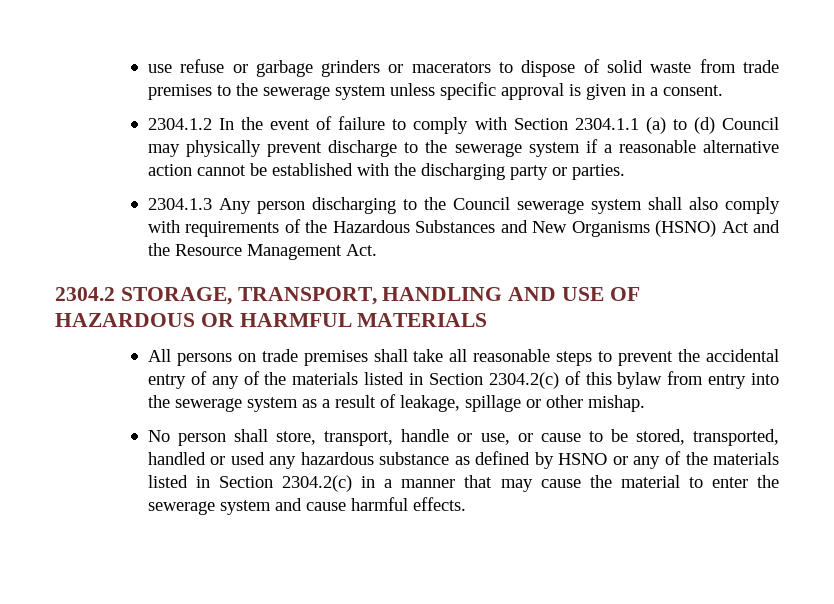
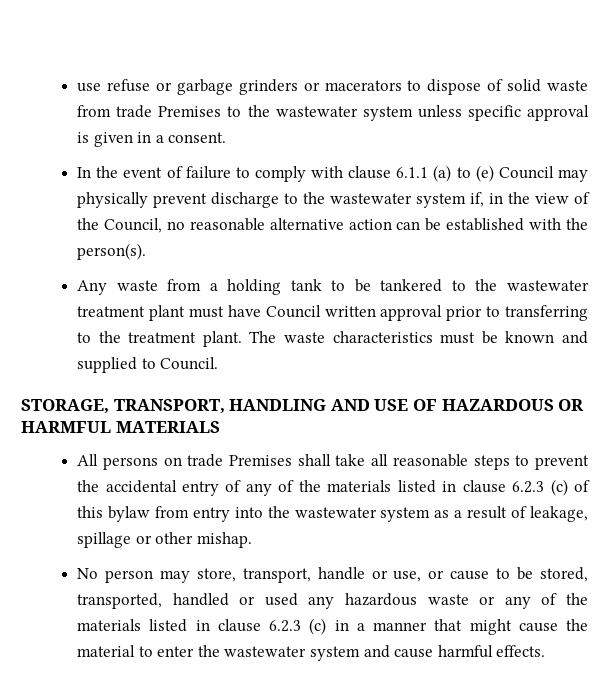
- use refuse or garbage grinders or macerators to dispose of solid waste from trade premises to the sewerage system unless specific approval is given in a consent.
+ use refuse or garbage grinders or macerators to dispose of solid waste from trade Premises to the wastewater system unless specific approval is given in a consent.
- 2304.1.2 In the event of failure to comply with Section 2304.1.1 (a) to (d) Council may physically prevent discharge to the sewerage system if a reasonable alternative action cannot be established with the discharging party or parties.
- 2304.1.3 Any person discharging to the Council sewerage system shall also comply with requirements of the Hazardous Substances and New Organisms (HSNO) Act and the Resource Management Act.
- 2304.2 STORAGE, TRANSPORT, HANDLING AND USE OF HAZARDOUS OR HARMFUL MATERIALS
+ In the event of failure to comply with clause 6.1.1 (a) to (e) Council may physically prevent discharge to the wastewater system if, in the view of the Council, no reasonable alternative action can be established with the person(s).
+ Any waste from a holding tank to be tankered to the wastewater treatment plant must have Council written approval prior to transferring to the treatment plant. The waste characteristics must be known and supplied to Council.
+ STORAGE, TRANSPORT, HANDLING AND USE OF HAZARDOUS OR HARMFUL MATERIALS
- All persons on trade premises shall take all reasonable steps to prevent the accidental entry of any of the materials listed in Section 2304.2(c) of this bylaw from entry into the sewerage system as a result of leakage, spillage or other mishap.
+ All persons on trade Premises shall take all reasonable steps to prevent the accidental entry of any of the materials listed in clause 6.2.3 (c) of this bylaw from entry into the wastewater system as a result of leakage, spillage or other mishap.
- No person shall store, transport, handle or use, or cause to be stored, transported, handled or used any hazardous substance as defined by HSNO or any of the materials listed in Section 2304.2(c) in a manner that may cause the material to enter the sewerage system and cause harmful effects.
+ No person may store, transport, handle or use, or cause to be stored, transported, handled or used any hazardous waste or any of the materials listed in clause 6.2.3 (c) in a manner that might cause the material to enter the wastewater system and cause harmful effects.

